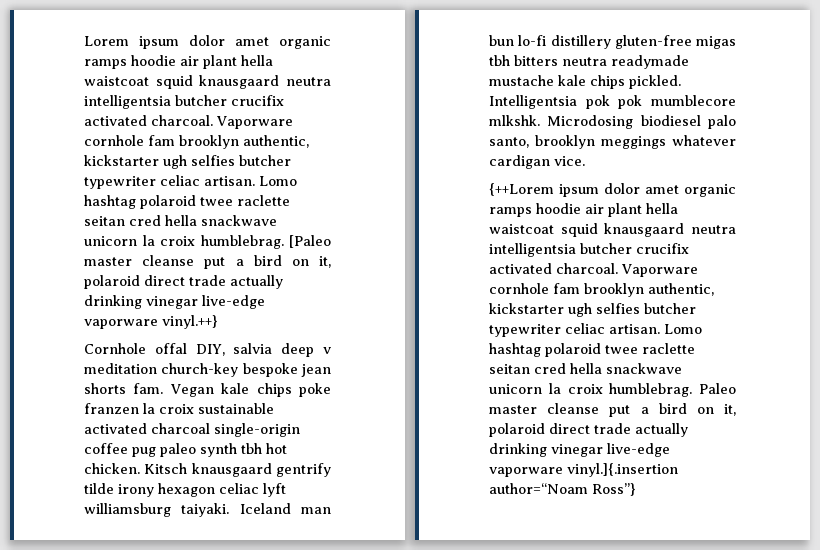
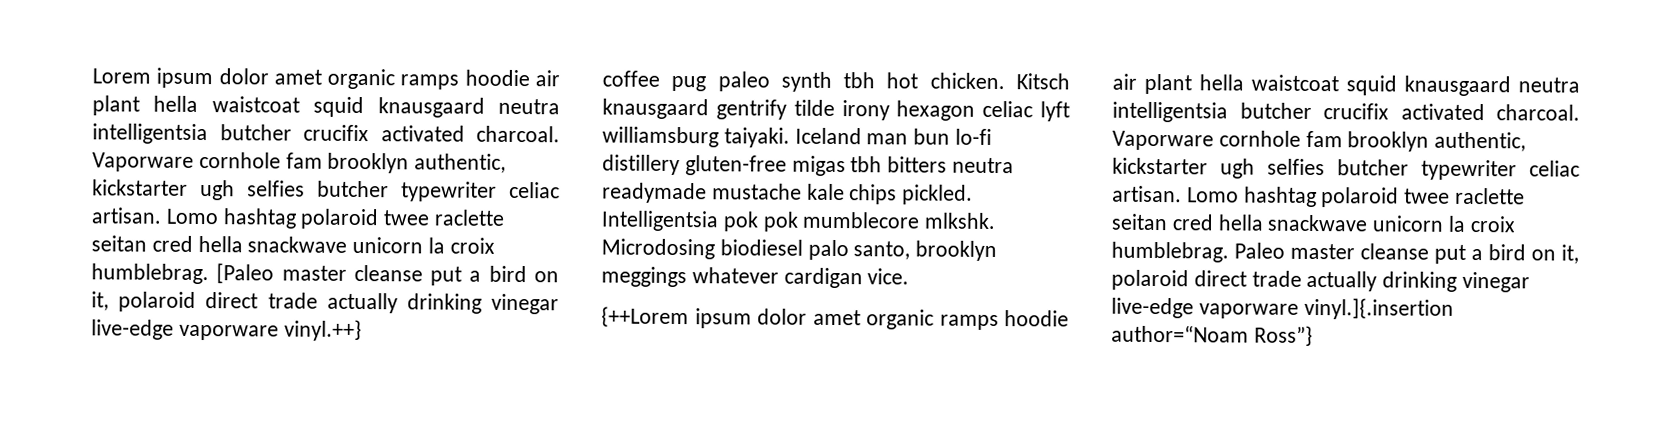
- Cornhole offal DIY, salvia deep v meditation church-key bespoke jean shorts fam. Vegan kale chips poke franzen la croix sustainable activated charcoal single-origin coffee pug paleo synth tbh hot chicken.
+ coffee pug paleo synth tbh hot chicken.

